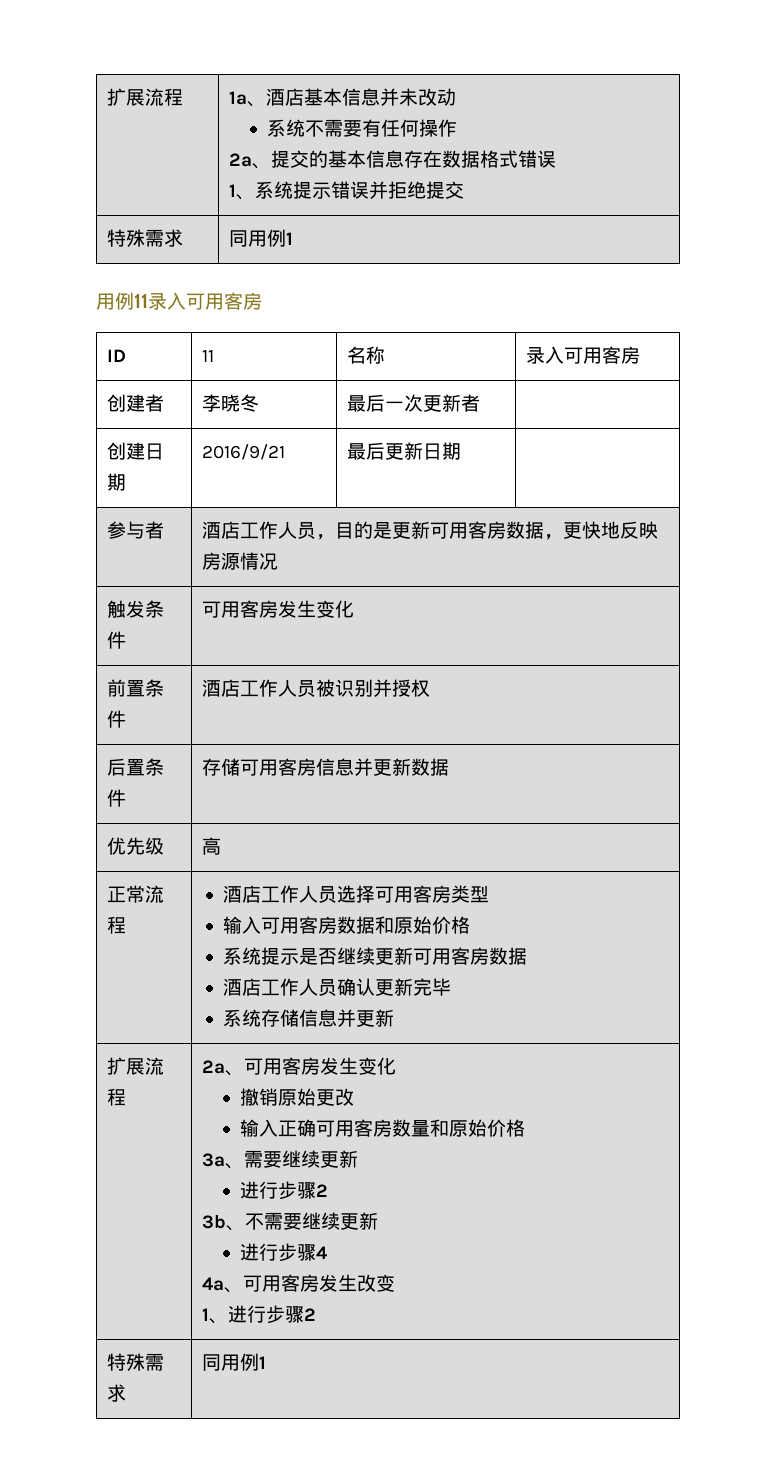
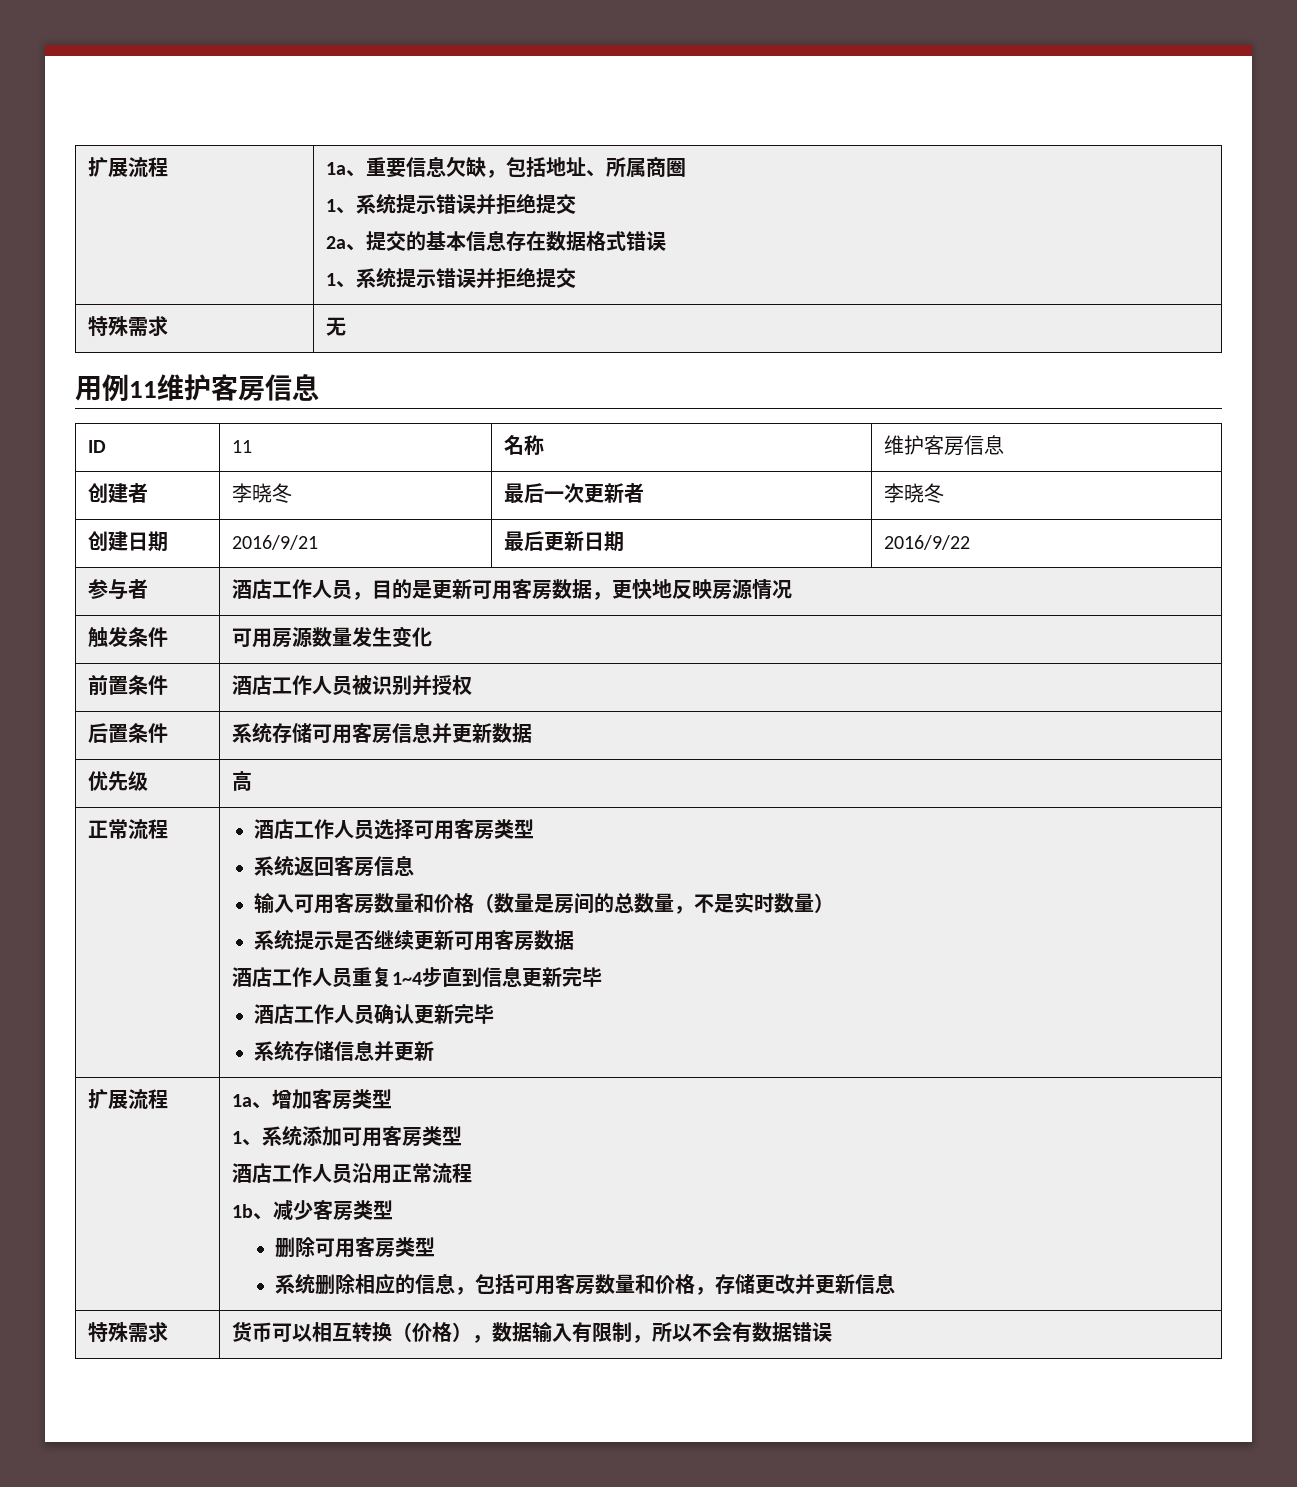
- 扩展流程 | 1a、酒店基本信息并未改动
- 系统不需要有任何操作
+ 扩展流程 | 1a、重要信息欠缺，包括地址、所属商圈
+ 1、系统提示错误并拒绝提交
  2a、提交的基本信息存在数据格式错误
  1、系统提示错误并拒绝提交
- 特殊需求 | 同用例1
+ 特殊需求 | 无
- 用例11录入可用客房
+ 用例11维护客房信息
- ID | 11 | 名称 | 录入可用客房
+ ID | 11 | 名称 | 维护客房信息
- 创建者 | 李晓冬 | 最后一次更新者 |
+ 创建者 | 李晓冬 | 最后一次更新者 | 李晓冬
- 创建日期 | 2016/9/21 | 最后更新日期 |
+ 创建日期 | 2016/9/21 | 最后更新日期 | 2016/9/22
- 触发条件 | 可用客房发生变化
+ 触发条件 | 可用房源数量发生变化
- 后置条件 | 存储可用客房信息并更新数据
+ 后置条件 | 系统存储可用客房信息并更新数据
+ 系统返回客房信息
- 输入可用客房数据和原始价格
+ 输入可用客房数量和价格（数量是房间的总数量，不是实时数量）
+ 酒店工作人员重复1~4步直到信息更新完毕
- 2a、可用客房发生变化
- 撤销原始更改
- 输入正确可用客房数量和原始价格
- 3a、需要继续更新
- 进行步骤2
- 3b、不需要继续更新
- 进行步骤4
- 4a、可用客房发生改变
- 1、进行步骤2
- 特殊需求 | 同用例1
+ 1a、增加客房类型
+ 1、系统添加可用客房类型
+ 酒店工作人员沿用正常流程
+ 1b、减少客房类型
+ 删除可用客房类型
+ 系统删除相应的信息，包括可用客房数量和价格，存储更改并更新信息
+ 特殊需求 | 货币可以相互转换（价格），数据输入有限制，所以不会有数据错误

